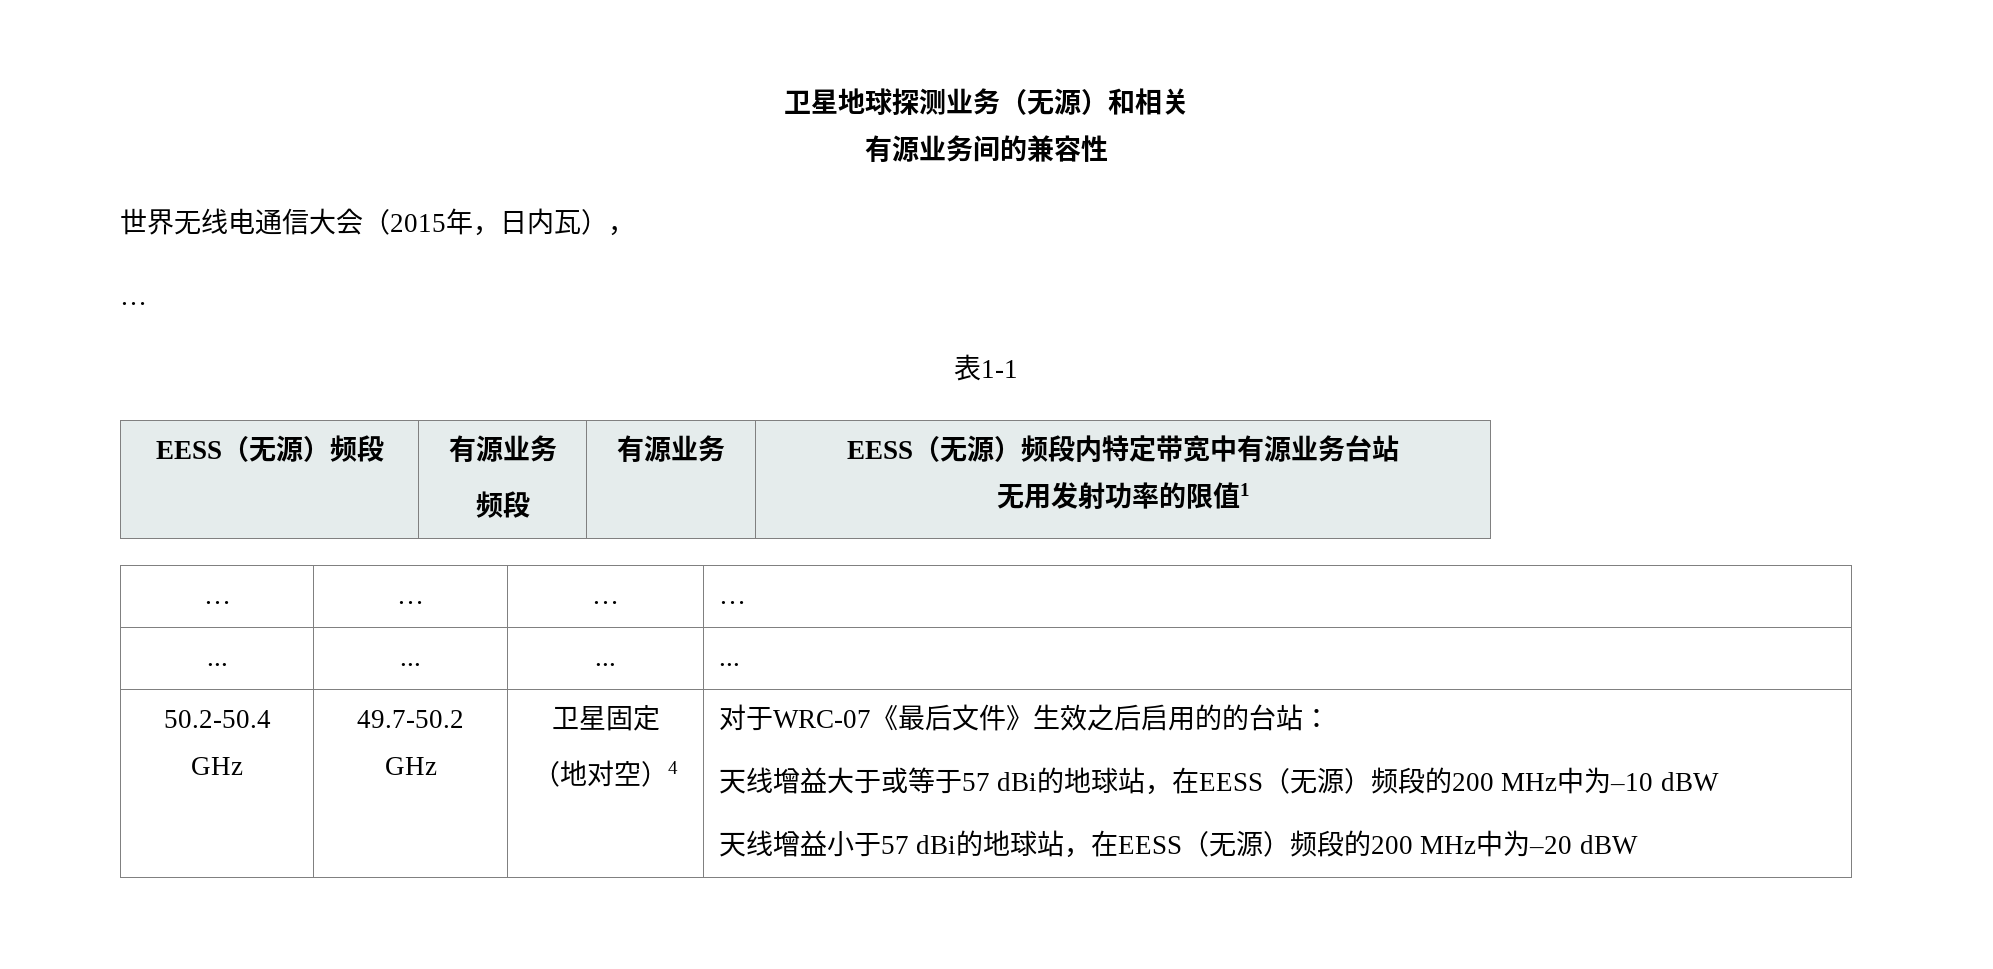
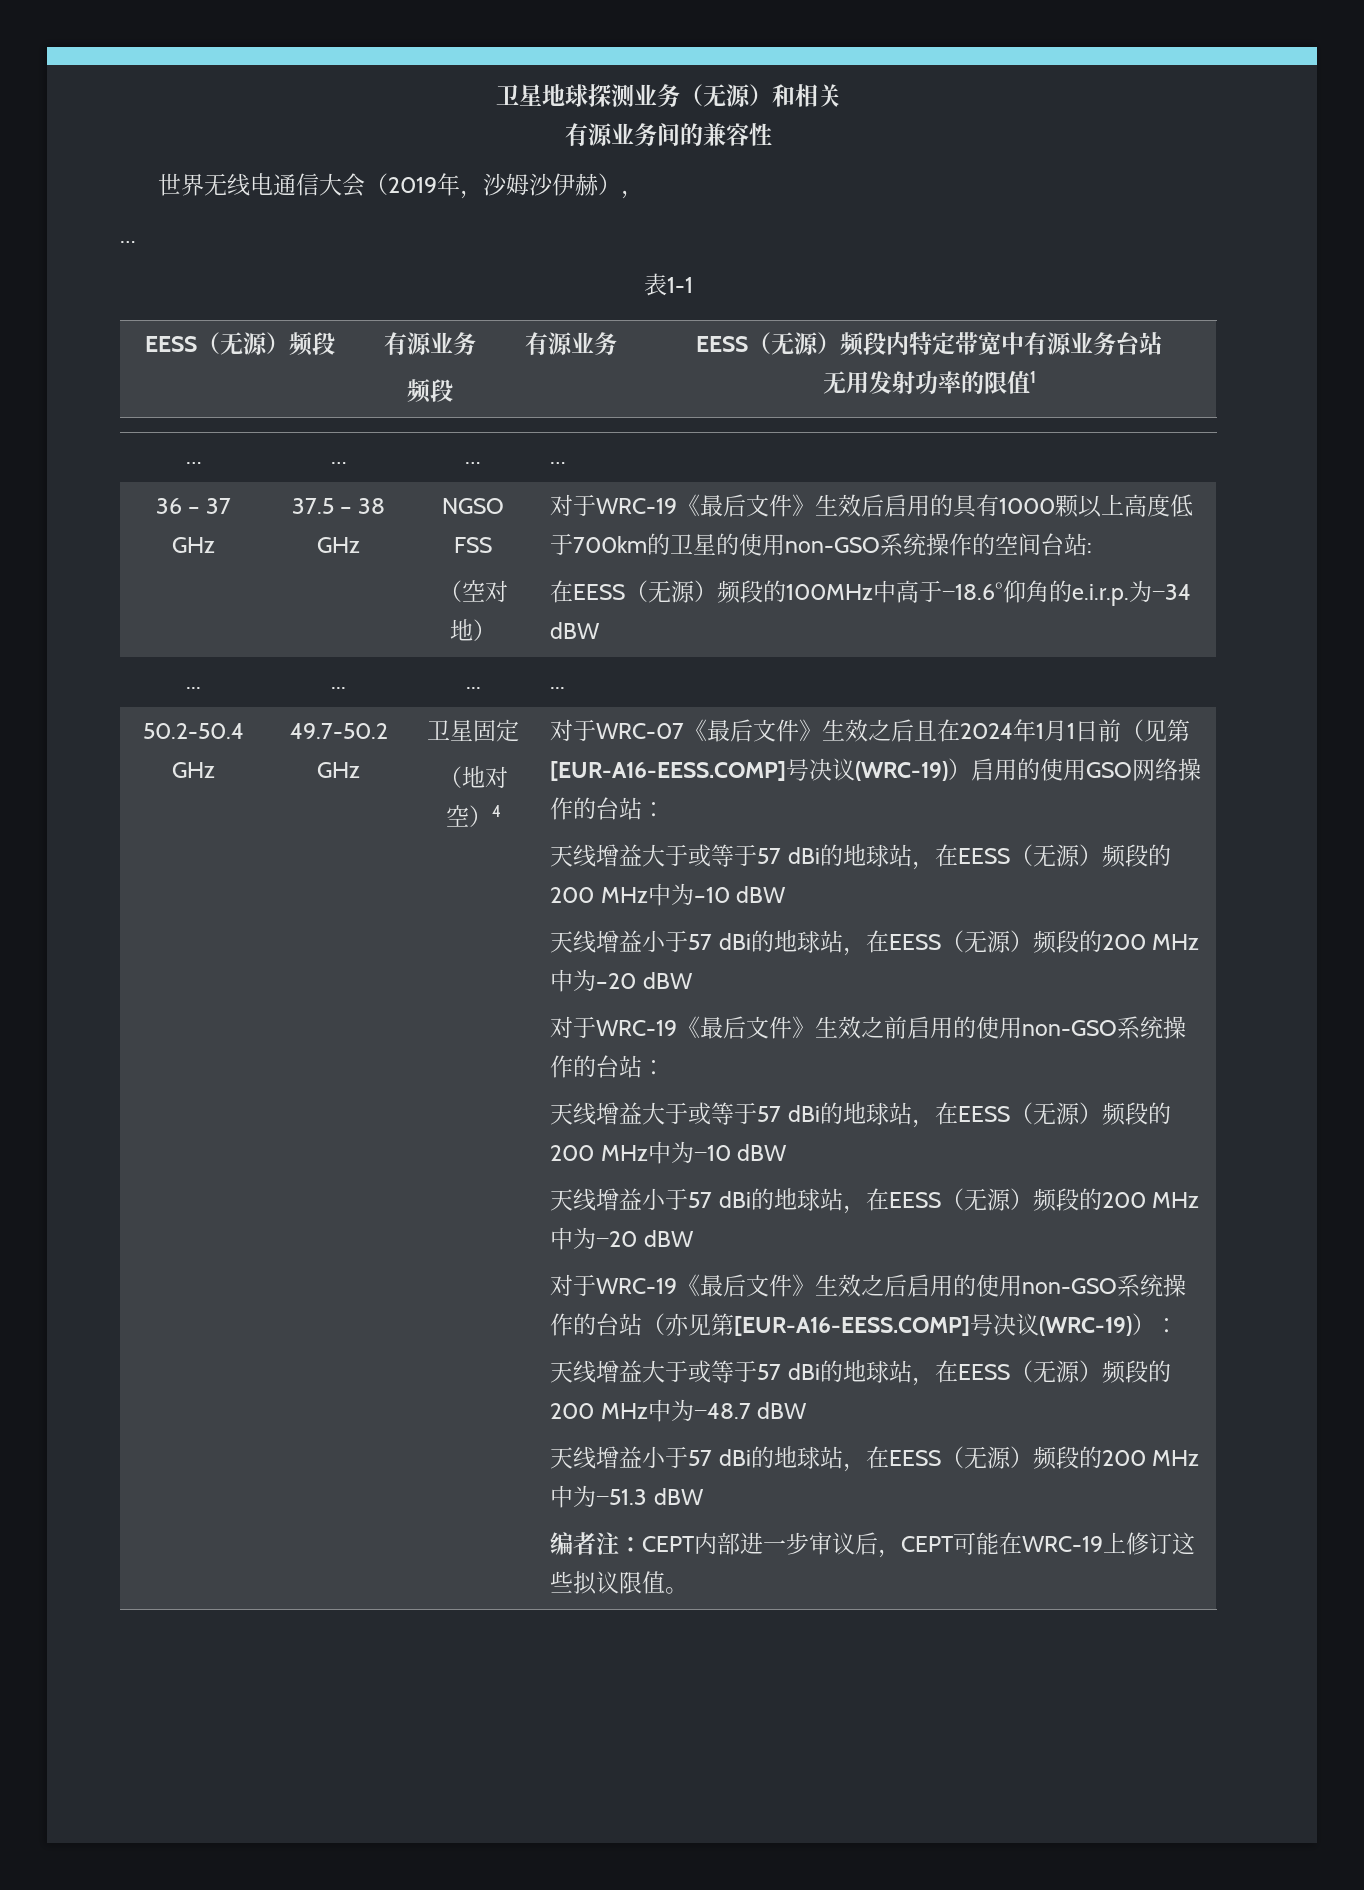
- 世界无线电通信大会（2015年，日内瓦），
+ 世界无线电通信大会（2019年，沙姆沙伊赫），
+ 36 – 37 GHz | 37.5 – 38 GHz | NGSO FSS
+ （空对地） | 对于WRC-19《最后文件》生效后启用的具有1000颗以上高度低于700km的卫星的使用non-GSO系统操作的空间台站:
+ 在EESS（无源）频段的100MHz中高于−18.6°仰角的e.i.r.p.为−34 dBW
- 对于WRC-07《最后文件》生效之后启用的的台站：
+ 对于WRC-07《最后文件》生效之后且在2024年1月1日前（见第[EUR-A16-EESS.COMP]号决议(WRC-19)）启用的使用GSO网络操作的台站：
+ 对于WRC-19《最后文件》生效之前启用的使用non-GSO系统操作的台站：
+ 天线增益大于或等于57 dBi的地球站，在EESS（无源）频段的200 MHz中为−10 dBW
+ 天线增益小于57 dBi的地球站，在EESS（无源）频段的200 MHz中为−20 dBW
+ 对于WRC-19《最后文件》生效之后启用的使用non-GSO系统操作的台站（亦见第[EUR-A16-EESS.COMP]号决议(WRC-19)）：
+ 天线增益大于或等于57 dBi的地球站，在EESS（无源）频段的200 MHz中为−48.7 dBW
+ 天线增益小于57 dBi的地球站，在EESS（无源）频段的200 MHz中为−51.3 dBW
+ 编者注：CEPT内部进一步审议后，CEPT可能在WRC-19上修订这些拟议限值。

